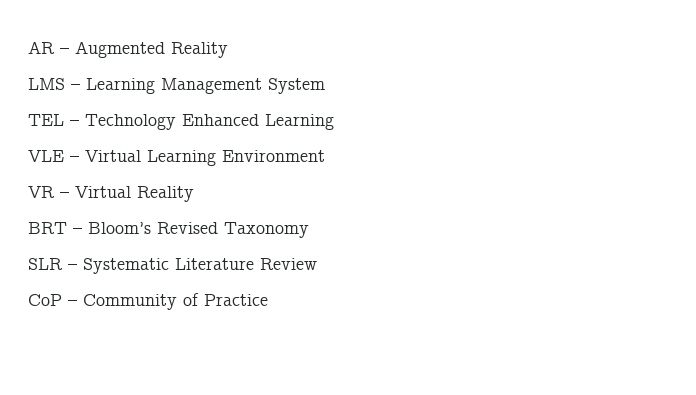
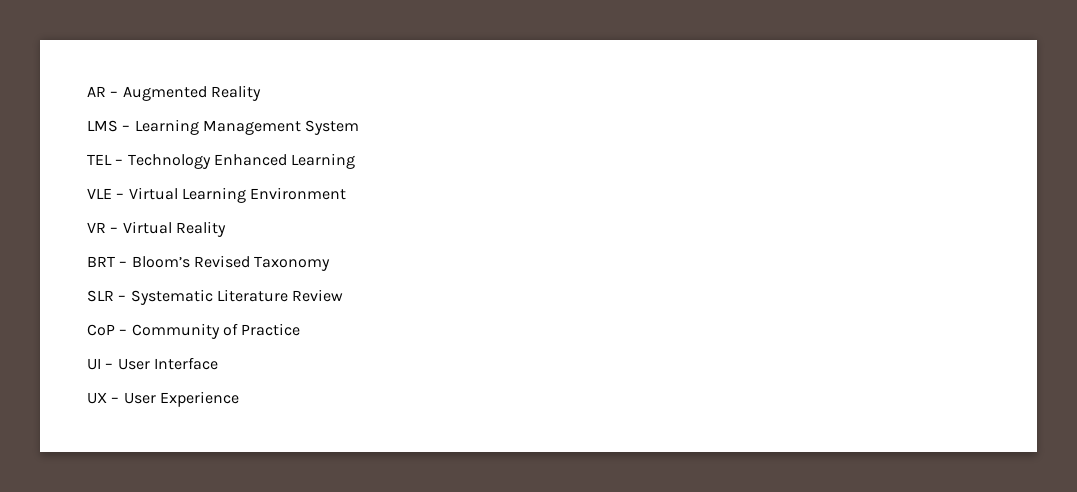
+ UI – User Interface
+ UX – User Experience

